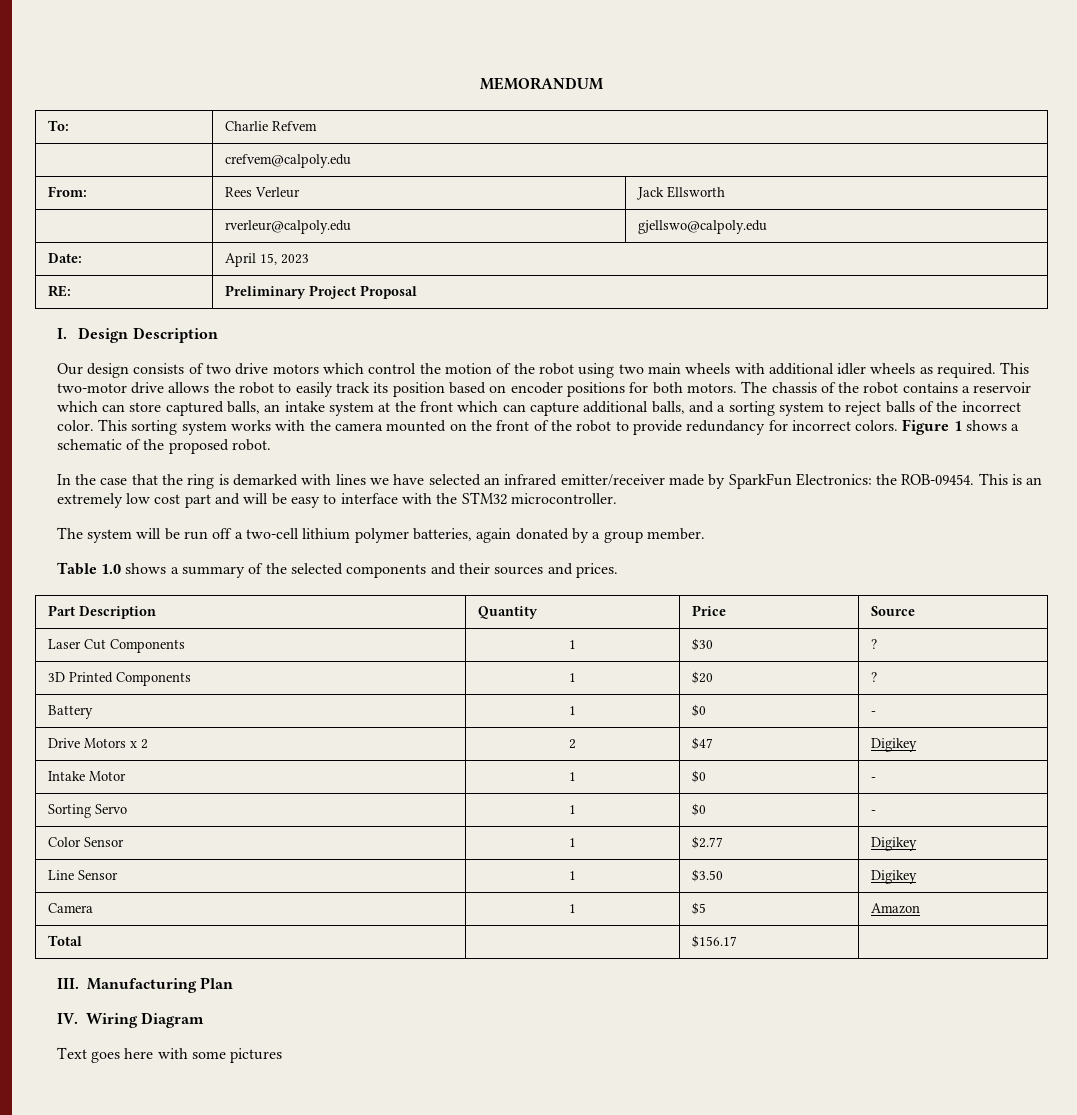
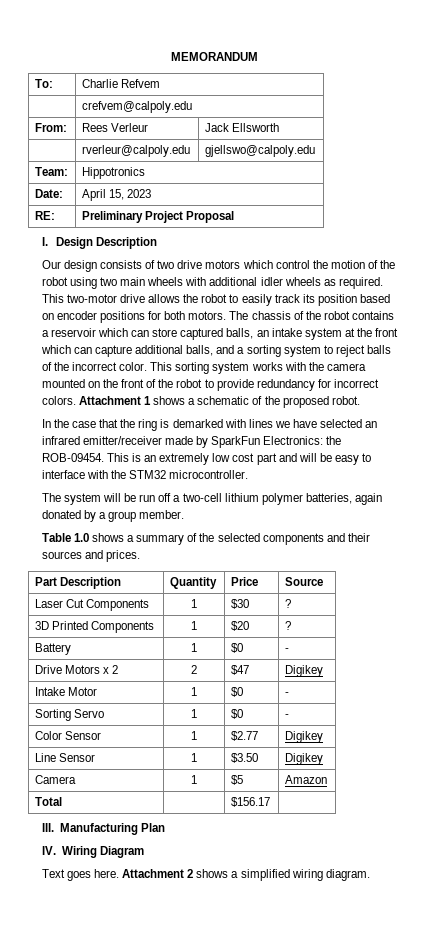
+ Team: | Hippotronics
- Figure 1 shows a schematic of the proposed robot.
+ Attachment 1 shows a schematic of the proposed robot.
- Text goes here with some pictures
+ Text goes here. Attachment 2 shows a simplified wiring diagram.

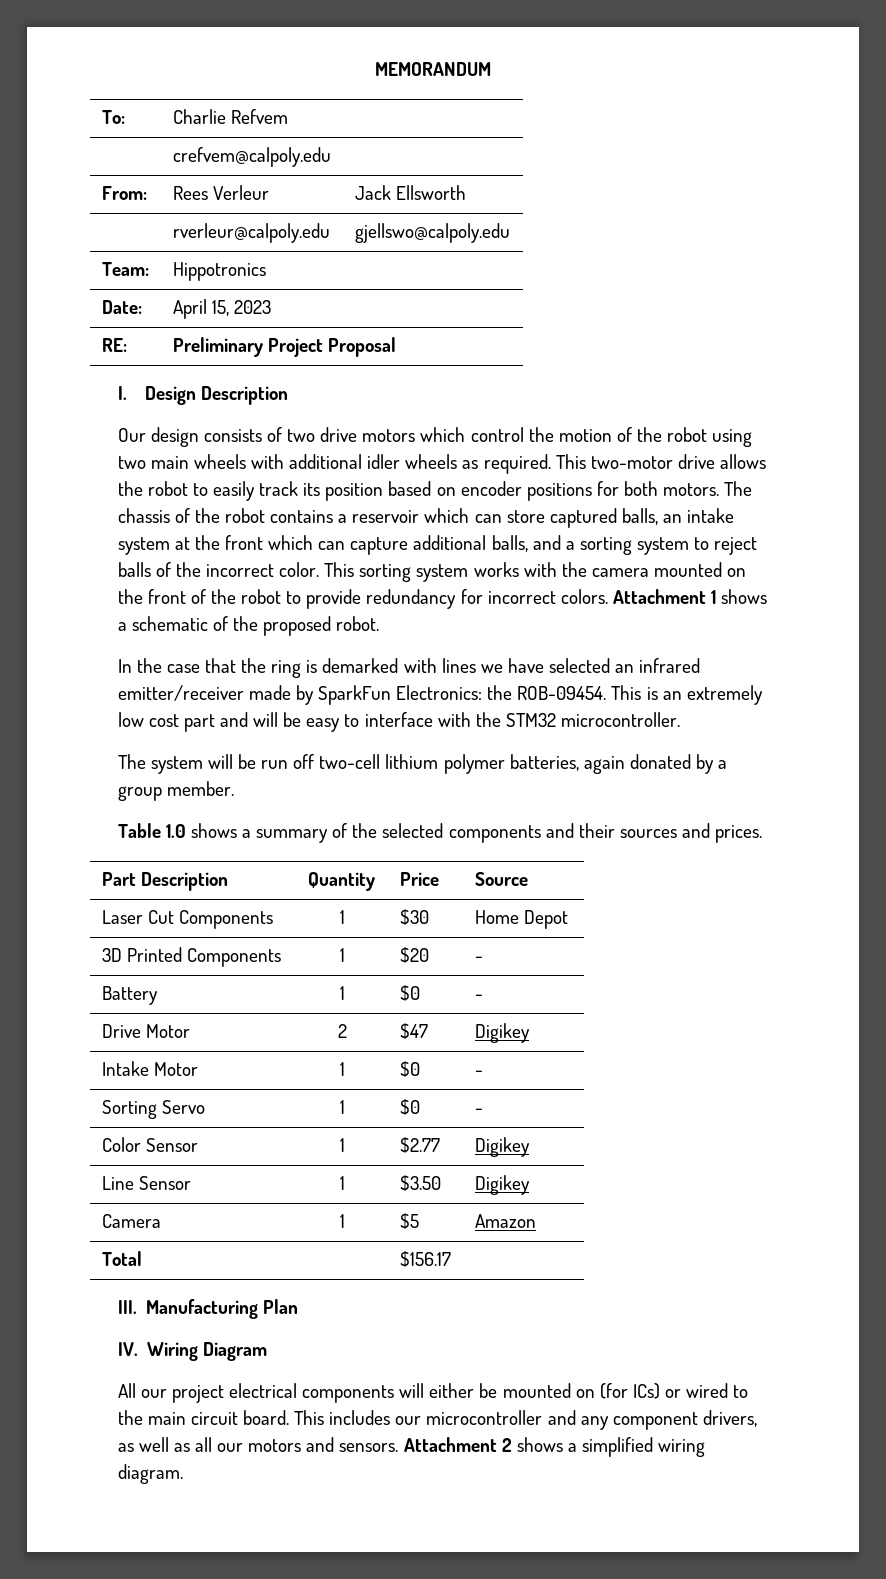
- The system will be run off a two-cell lithium polymer batteries, again donated by a group member.
+ The system will be run off two-cell lithium polymer batteries, again donated by a group member.
- Laser Cut Components | 1 | $30 | ?
+ Laser Cut Components | 1 | $30 | Home Depot
- 3D Printed Components | 1 | $20 | ?
+ 3D Printed Components | 1 | $20 | -
- Drive Motors x 2 | 2 | $47 | Digikey
+ Drive Motor | 2 | $47 | Digikey
- Text goes here.
+ All our project electrical components will either be mounted on (for ICs) or wired to the main circuit board. This includes our microcontroller and any component drivers, as well as all our motors and sensors.

